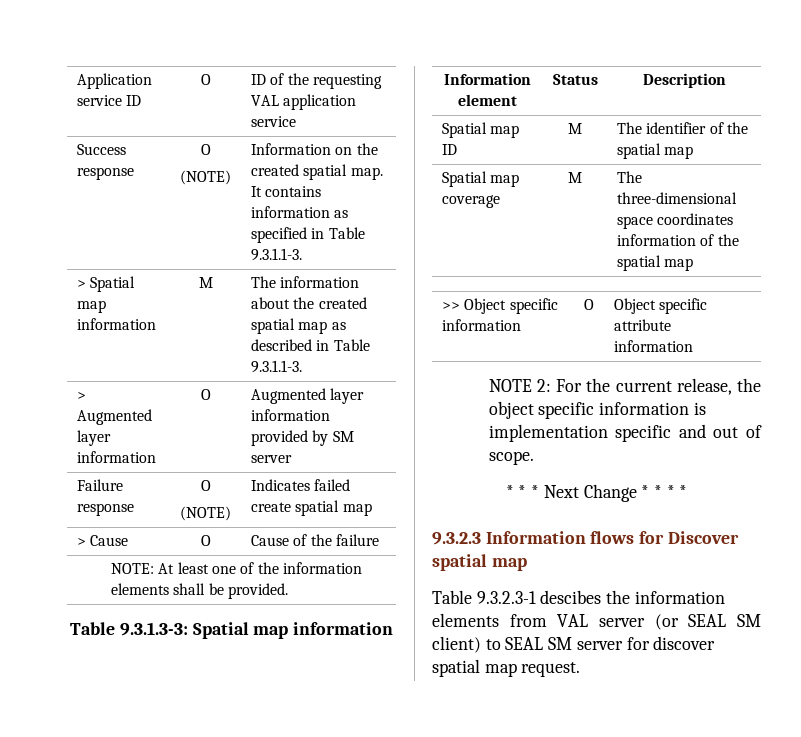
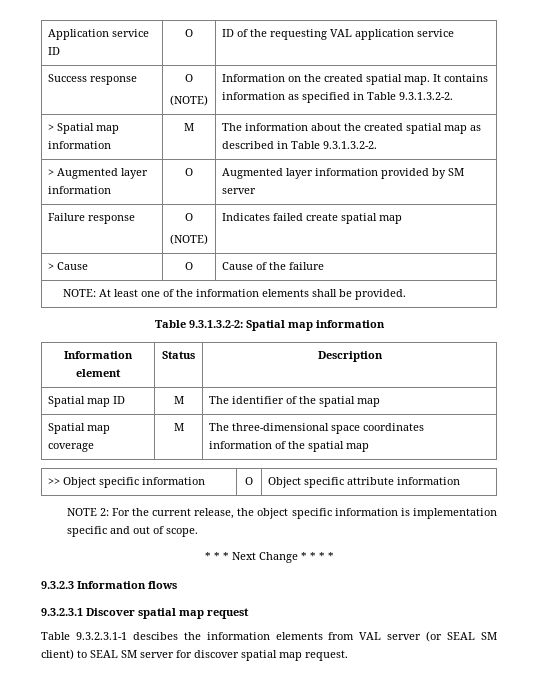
  Success response | O
- (NOTE) | Information on the created spatial map. It contains information as specified in Table 9.3.1.1-3.
+ (NOTE) | Information on the created spatial map. It contains information as specified in Table 9.3.1.3.2-2.
- > Spatial map information | M | The information about the created spatial map as described in Table 9.3.1.1-3.
+ > Spatial map information | M | The information about the created spatial map as described in Table 9.3.1.3.2-2.
- Table 9.3.1.3-3: Spatial map information
+ Table 9.3.1.3.2-2: Spatial map information
- 9.3.2.3 Information flows for Discover spatial map
- Table 9.3.2.3-1 descibes the information elements from VAL server (or SEAL SM client) to SEAL SM server for discover spatial map request.
+ 9.3.2.3 Information flows
+ 9.3.2.3.1 Discover spatial map request
+ Table 9.3.2.3.1-1 descibes the information elements from VAL server (or SEAL SM client) to SEAL SM server for discover spatial map request.

